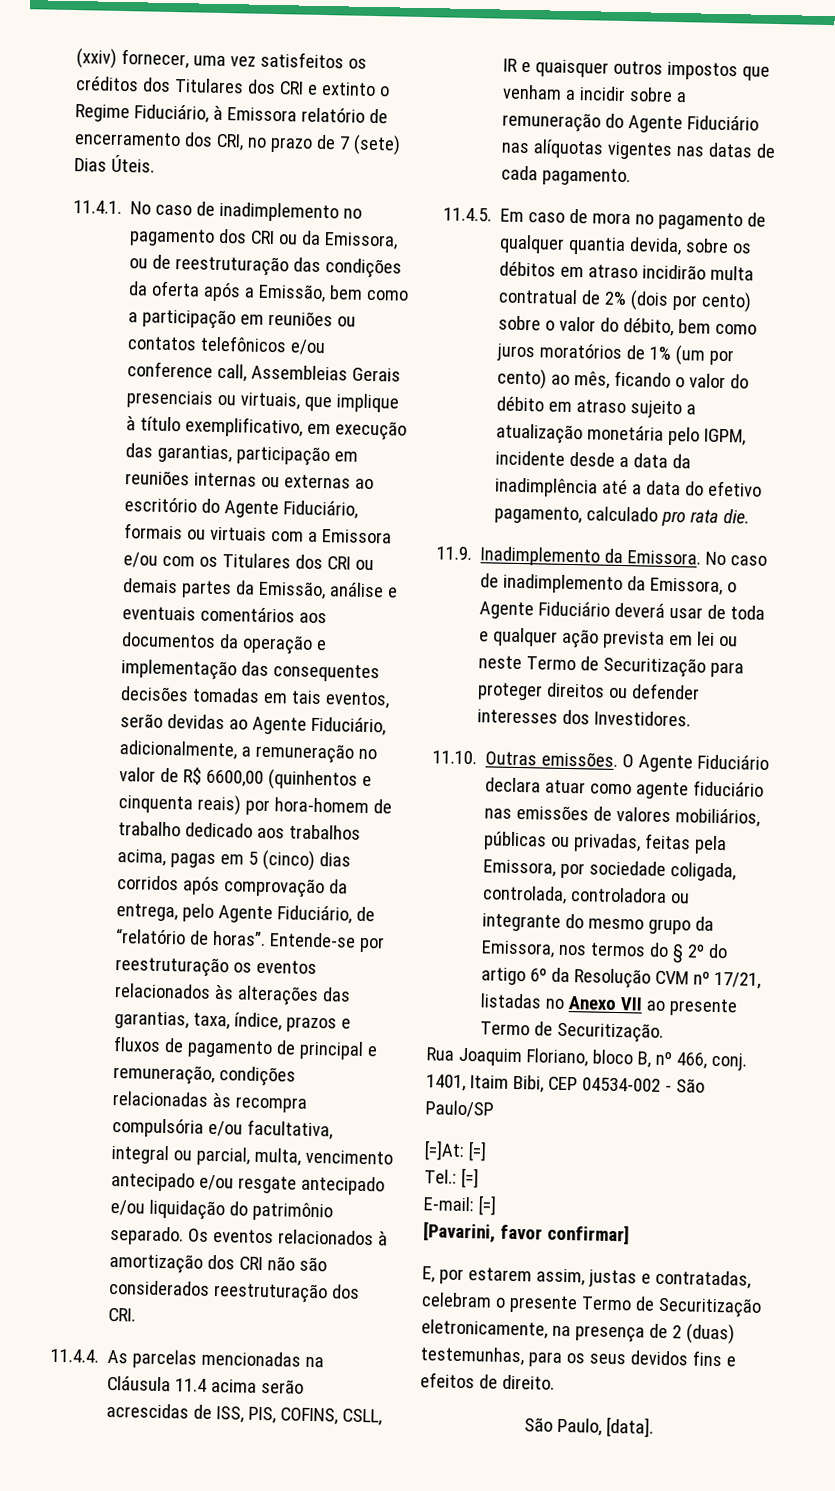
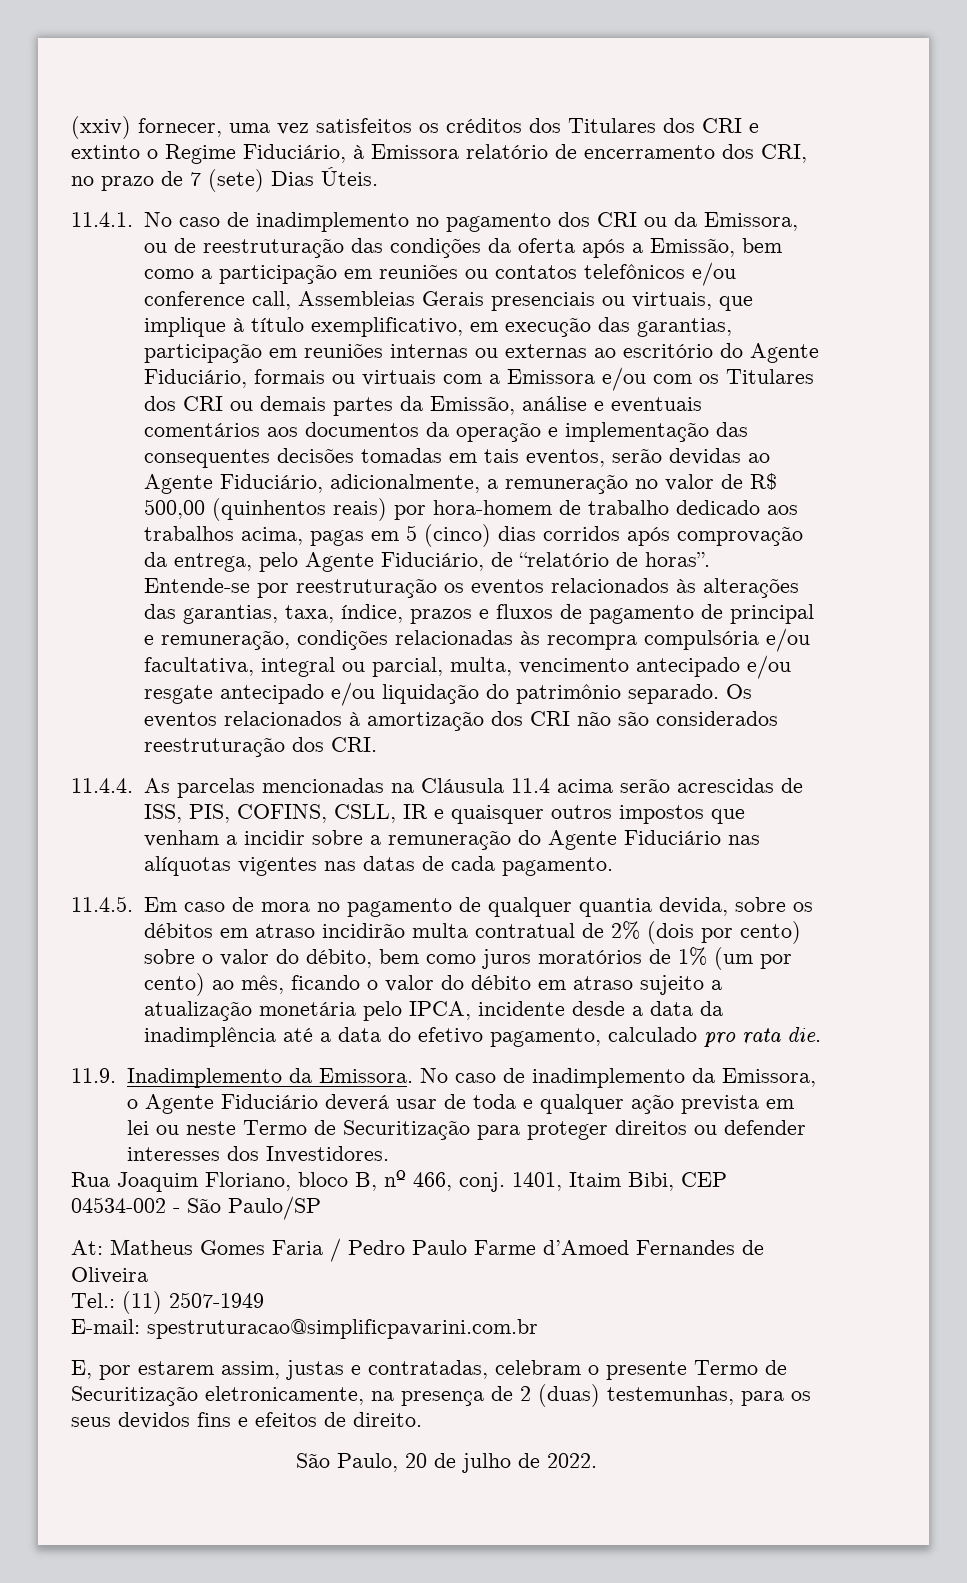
- 11.4.1. No caso de inadimplemento no pagamento dos CRI ou da Emissora, ou de reestruturação das condições da oferta após a Emissão, bem como a participação em reuniões ou contatos telefônicos e/ou conference call, Assembleias Gerais presenciais ou virtuais, que implique à título exemplificativo, em execução das garantias, participação em reuniões internas ou externas ao escritório do Agente Fiduciário, formais ou virtuais com a Emissora e/ou com os Titulares dos CRI ou demais partes da Emissão, análise e eventuais comentários aos documentos da operação e implementação das consequentes decisões tomadas em tais eventos, serão devidas ao Agente Fiduciário, adicionalmente, a remuneração no valor de R$ 6600,00 (quinhentos e cinquenta reais) por hora-homem de trabalho dedicado aos trabalhos acima, pagas em 5 (cinco) dias corridos após comprovação da entrega, pelo Agente Fiduciário, de “relatório de horas”.
+ 11.4.1. No caso de inadimplemento no pagamento dos CRI ou da Emissora, ou de reestruturação das condições da oferta após a Emissão, bem como a participação em reuniões ou contatos telefônicos e/ou conference call, Assembleias Gerais presenciais ou virtuais, que implique à título exemplificativo, em execução das garantias, participação em reuniões internas ou externas ao escritório do Agente Fiduciário, formais ou virtuais com a Emissora e/ou com os Titulares dos CRI ou demais partes da Emissão, análise e eventuais comentários aos documentos da operação e implementação das consequentes decisões tomadas em tais eventos, serão devidas ao Agente Fiduciário, adicionalmente, a remuneração no valor de R$ 500,00 (quinhentos reais) por hora-homem de trabalho dedicado aos trabalhos acima, pagas em 5 (cinco) dias corridos após comprovação da entrega, pelo Agente Fiduciário, de “relatório de horas”.
- 11.4.5. Em caso de mora no pagamento de qualquer quantia devida, sobre os débitos em atraso incidirão multa contratual de 2% (dois por cento) sobre o valor do débito, bem como juros moratórios de 1% (um por cento) ao mês, ficando o valor do débito em atraso sujeito a atualização monetária pelo IGPM, incidente desde a data da inadimplência até a data do efetivo pagamento, calculado pro rata die.
+ 11.4.5. Em caso de mora no pagamento de qualquer quantia devida, sobre os débitos em atraso incidirão multa contratual de 2% (dois por cento) sobre o valor do débito, bem como juros moratórios de 1% (um por cento) ao mês, ficando o valor do débito em atraso sujeito a atualização monetária pelo IPCA, incidente desde a data da inadimplência até a data do efetivo pagamento, calculado pro rata die.
- 11.10. Outras emissões. O Agente Fiduciário declara atuar como agente fiduciário nas emissões de valores mobiliários, públicas ou privadas, feitas pela Emissora, por sociedade coligada, controlada, controladora ou integrante do mesmo grupo da Emissora, nos termos do § 2º do artigo 6º da Resolução CVM nº 17/21, listadas no Anexo VII ao presente Termo de Securitização.
- [=]At: [=]
+ At: Matheus Gomes Faria / Pedro Paulo Farme d’Amoed Fernandes de Oliveira
- Tel.: [=]
+ Tel.: (11) 2507-1949
- E-mail: [=]
- [Pavarini, favor confirmar]
+ E-mail: spestruturacao@simplificpavarini.com.br
- São Paulo, [data].
+ São Paulo, 20 de julho de 2022.

